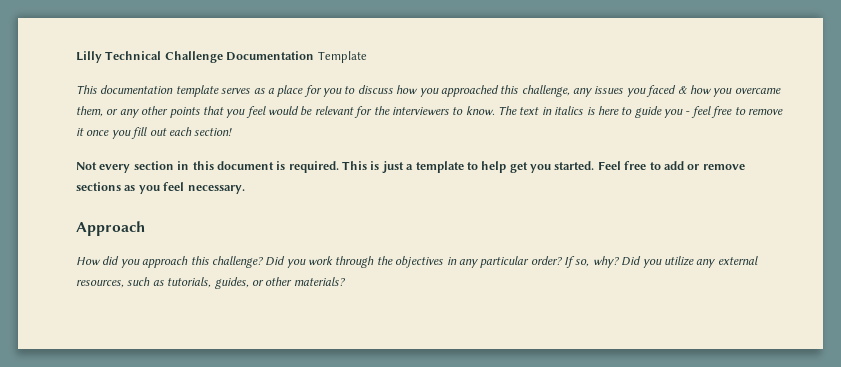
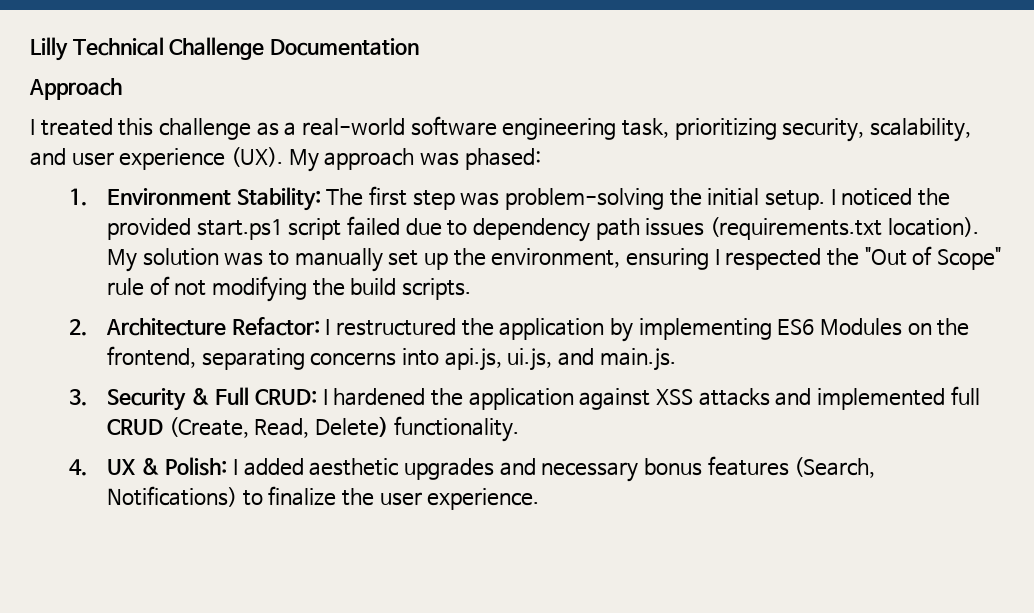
- Lilly Technical Challenge Documentation Template
- This documentation template serves as a place for you to discuss how you approached this challenge, any issues you faced & how you overcame them, or any other points that you feel would be relevant for the interviewers to know. The text in italics is here to guide you - feel free to remove it once you fill out each section!
- Not every section in this document is required. This is just a template to help get you started. Feel free to add or remove sections as you feel necessary.
+ Lilly Technical Challenge Documentation
  Approach
- How did you approach this challenge? Did you work through the objectives in any particular order? If so, why? Did you utilize any external resources, such as tutorials, guides, or other materials?
+ I treated this challenge as a real-world software engineering task, prioritizing security, scalability, and user experience (UX). My approach was phased:
+ 1. Environment Stability: The first step was problem-solving the initial setup. I noticed the provided start.ps1 script failed due to dependency path issues (requirements.txt location). My solution was to manually set up the environment, ensuring I respected the "Out of Scope" rule of not modifying the build scripts.
+ 2. Architecture Refactor: I restructured the application by implementing ES6 Modules on the frontend, separating concerns into api.js, ui.js, and main.js.
+ 3. Security & Full CRUD: I hardened the application against XSS attacks and implemented full CRUD (Create, Read, Delete) functionality.
+ 4. UX & Polish: I added aesthetic upgrades and necessary bonus features (Search, Notifications) to finalize the user experience.

